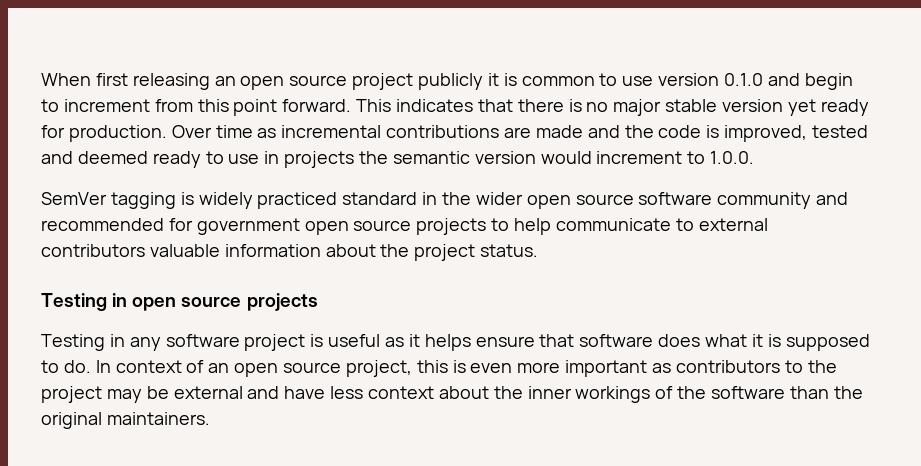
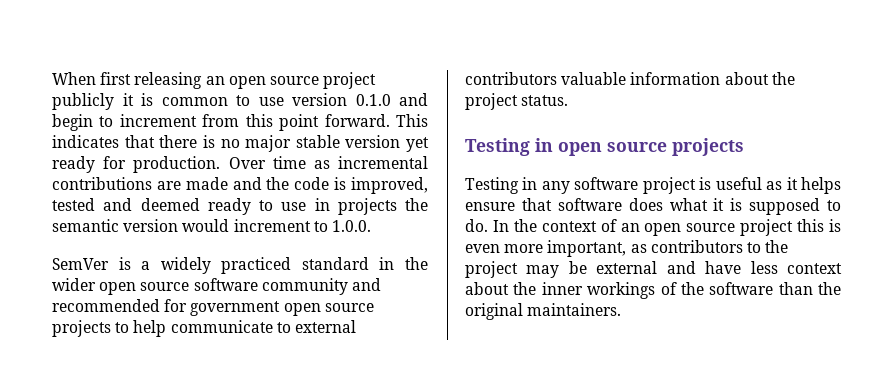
- SemVer tagging is widely practiced standard in the wider open source software community and recommended for government open source projects to help communicate to external contributors valuable information about the project status.
+ SemVer is a widely practiced standard in the wider open source software community and recommended for government open source projects to help communicate to external contributors valuable information about the project status.
- In context of an open source project, this is even more important as contributors to the project may be external and have less context about the inner workings of the software than the original maintainers.
+ In the context of an open source project this is even more important, as contributors to the project may be external and have less context about the inner workings of the software than the original maintainers.

